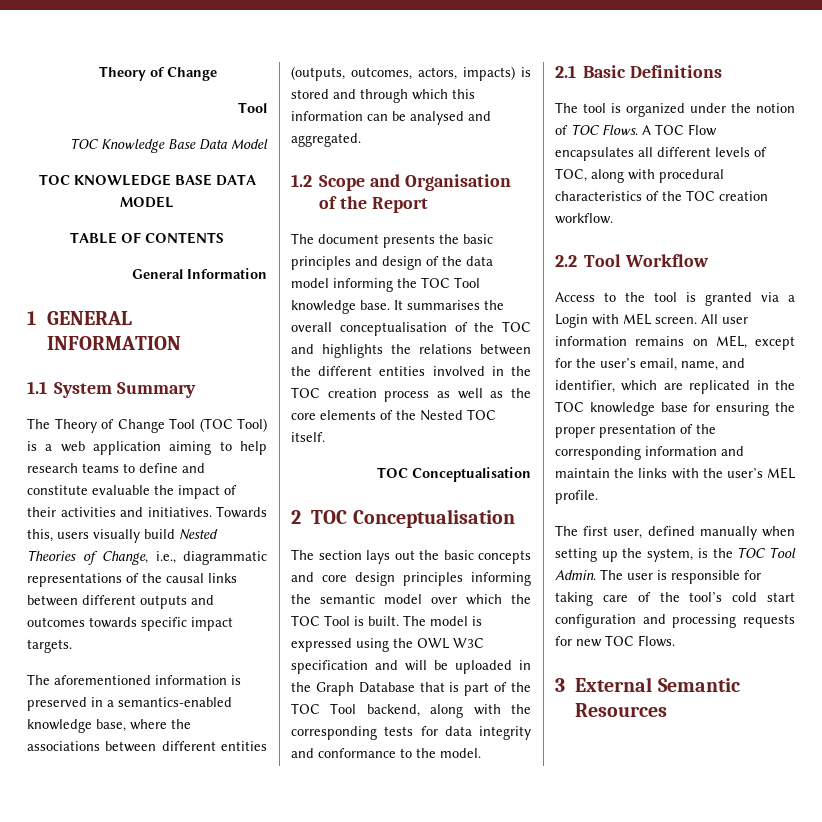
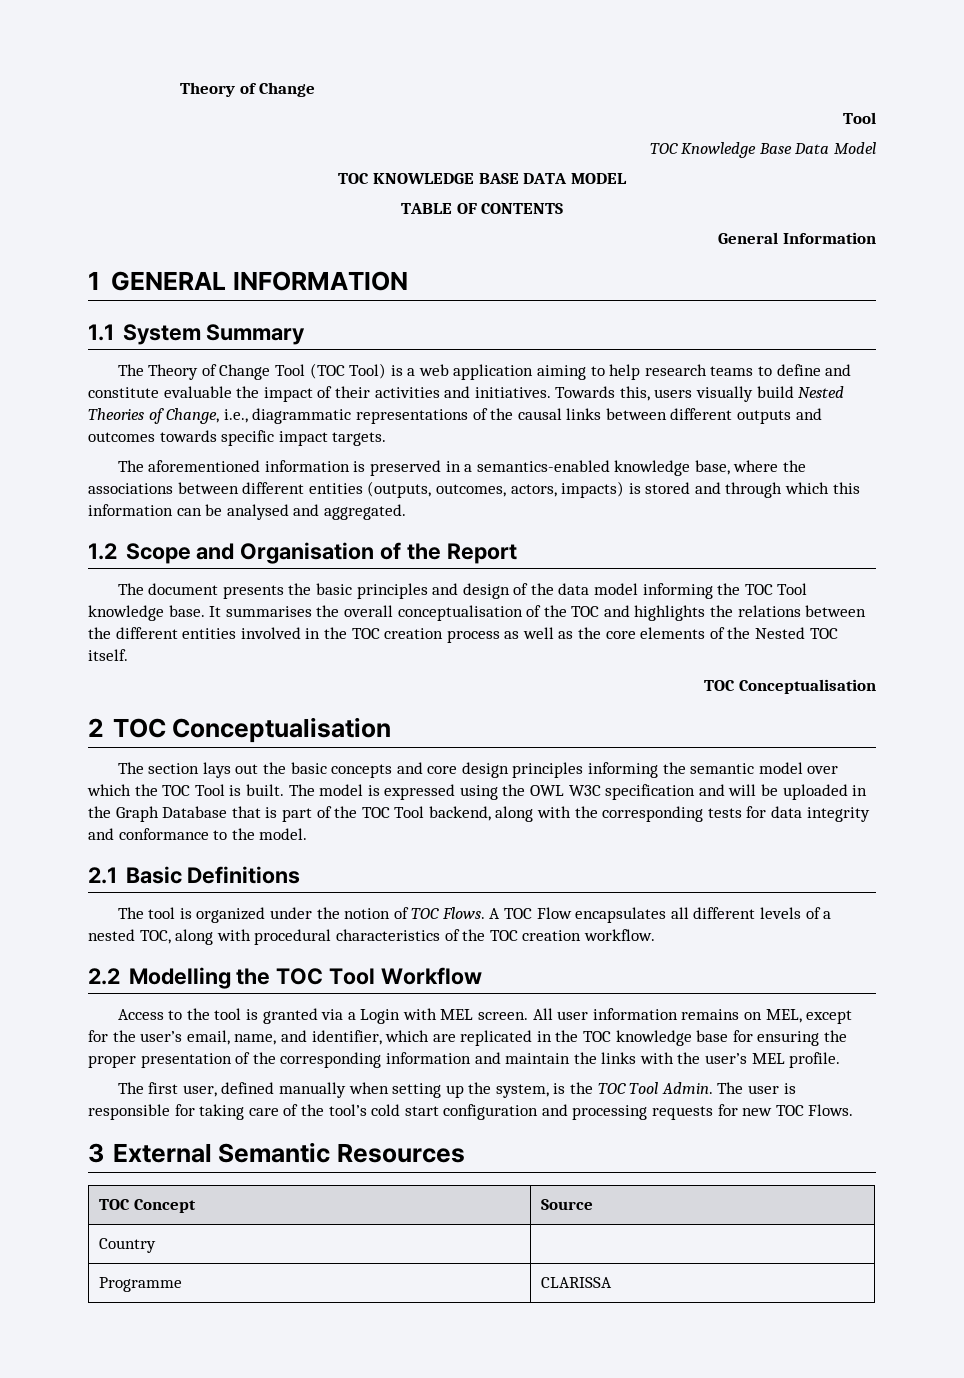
- A TOC Flow encapsulates all different levels of TOC, along with procedural characteristics of the TOC creation workflow.
+ A TOC Flow encapsulates all different levels of a nested TOC, along with procedural characteristics of the TOC creation workflow.
- 2.2 Tool Workflow
+ 2.2 Modelling the TOC Tool Workflow
+ TOC Concept | Source
+ Country |
+ Programme | CLARISSA

